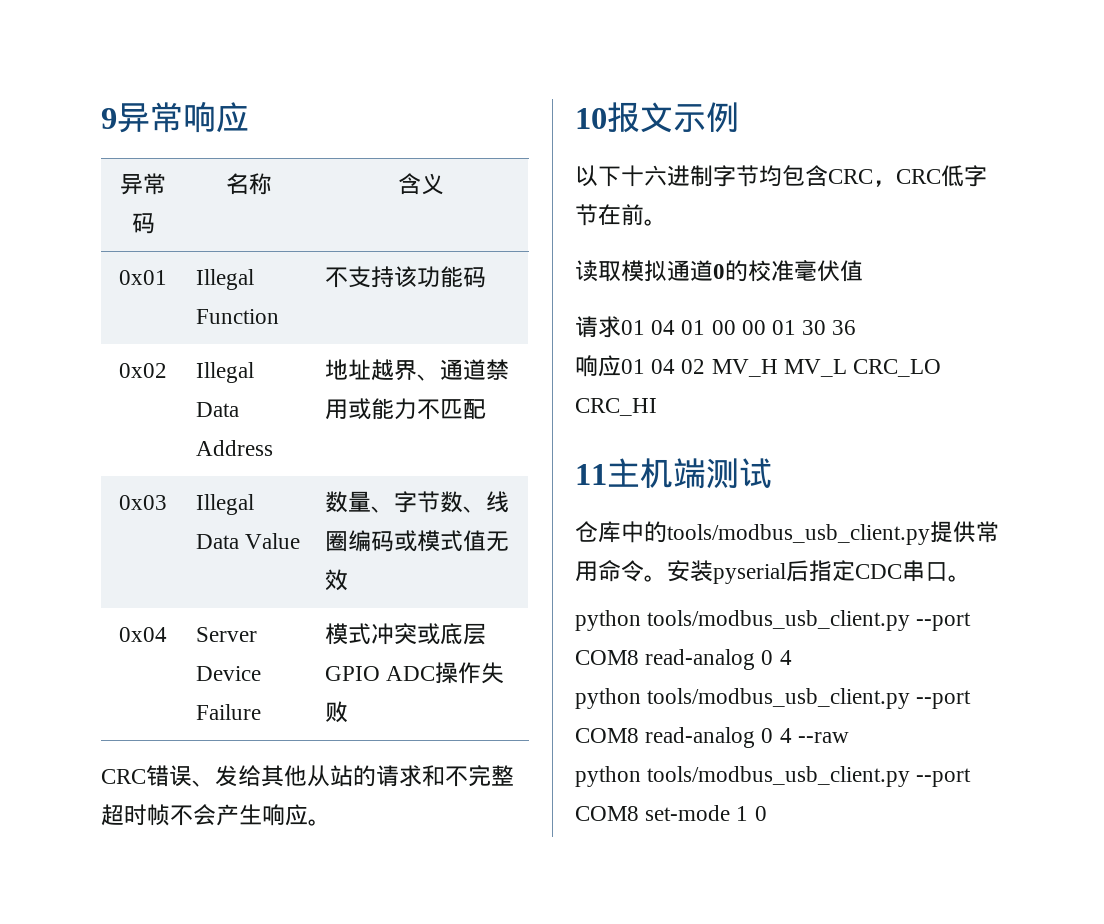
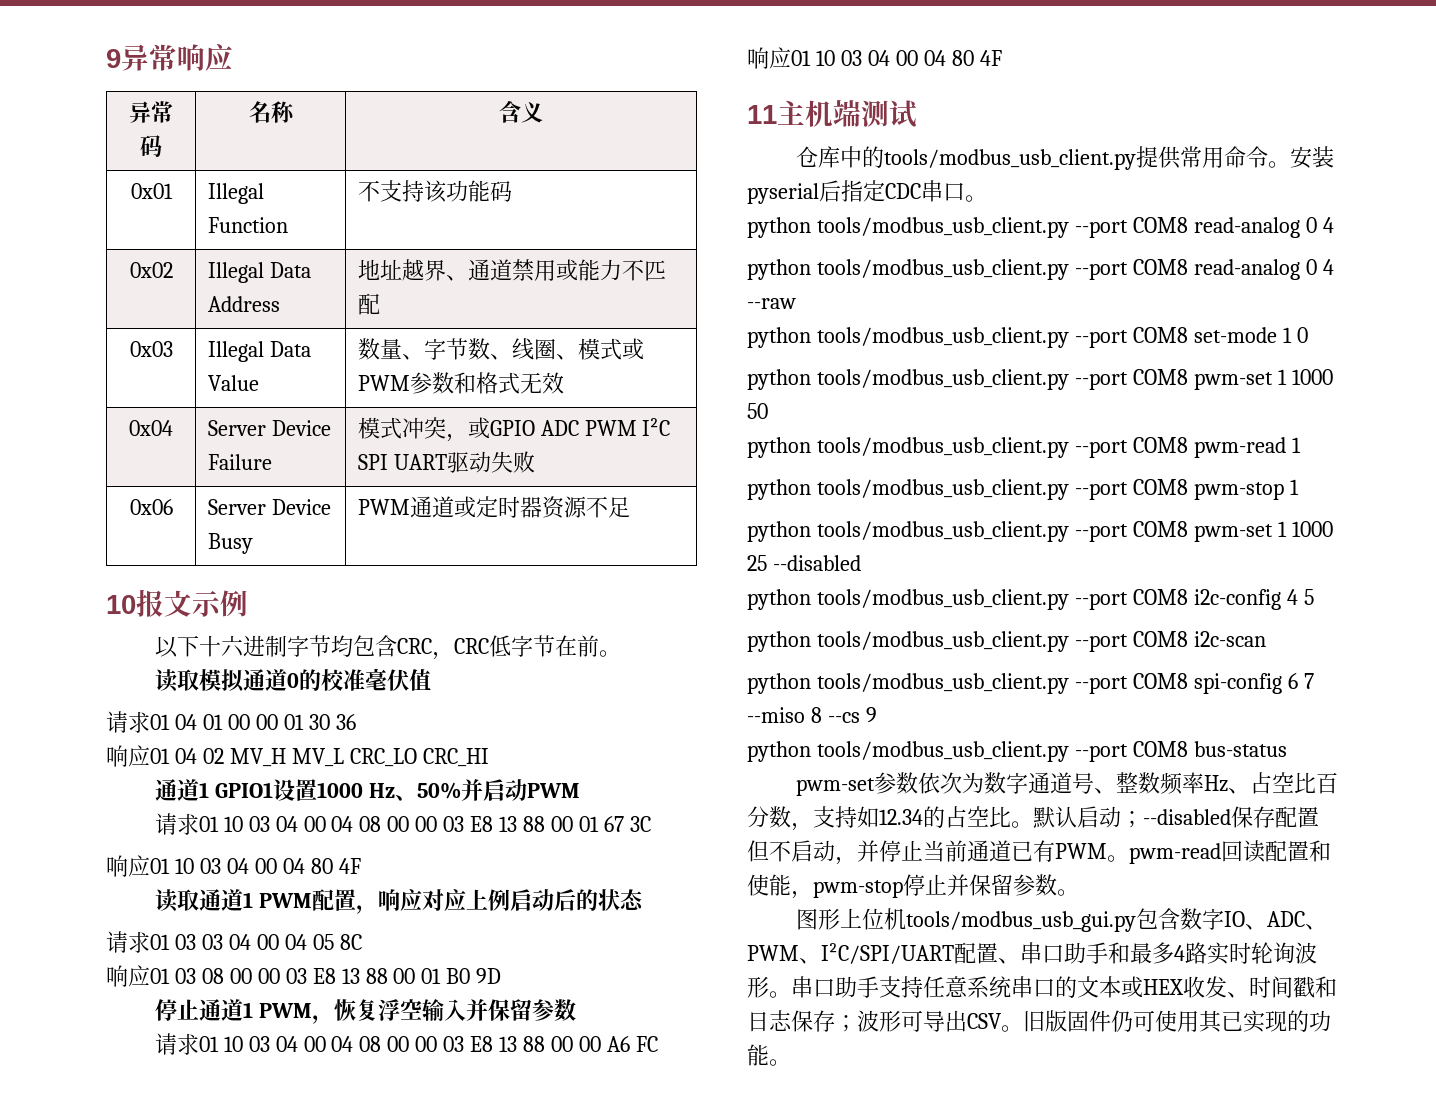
- 0x03 | Illegal Data Value | 数量、字节数、线圈编码或模式值无效
+ 0x03 | Illegal Data Value | 数量、字节数、线圈、模式或PWM参数和格式无效
- 0x04 | Server Device Failure | 模式冲突或底层GPIO ADC操作失败
- CRC错误、发给其他从站的请求和不完整超时帧不会产生响应。
+ 0x04 | Server Device Failure | 模式冲突，或GPIO ADC PWM I²C SPI UART驱动失败
+ 0x06 | Server Device Busy | PWM通道或定时器资源不足
+ 通道1 GPIO1设置1000 Hz、50%并启动PWM
+ 请求01 10 03 04 00 04 08 00 00 03 E8 13 88 00 01 67 3C
+ 响应01 10 03 04 00 04 80 4F
+ 读取通道1 PWM配置，响应对应上例启动后的状态
+ 请求01 03 03 04 00 04 05 8C
+ 响应01 03 08 00 00 03 E8 13 88 00 01 B0 9D
+ 停止通道1 PWM，恢复浮空输入并保留参数
+ 请求01 10 03 04 00 04 08 00 00 03 E8 13 88 00 00 A6 FC
+ 响应01 10 03 04 00 04 80 4F
+ python tools/modbus_usb_client.py --port COM8 pwm-set 1 1000 50
+ python tools/modbus_usb_client.py --port COM8 pwm-read 1
+ python tools/modbus_usb_client.py --port COM8 pwm-stop 1
+ python tools/modbus_usb_client.py --port COM8 pwm-set 1 1000 25 --disabled
+ python tools/modbus_usb_client.py --port COM8 i2c-config 4 5
+ python tools/modbus_usb_client.py --port COM8 i2c-scan
+ python tools/modbus_usb_client.py --port COM8 spi-config 6 7 --miso 8 --cs 9
+ python tools/modbus_usb_client.py --port COM8 bus-status
+ pwm-set参数依次为数字通道号、整数频率Hz、占空比百分数，支持如12.34的占空比。默认启动；--disabled保存配置但不启动，并停止当前通道已有PWM。pwm-read回读配置和使能，pwm-stop停止并保留参数。
+ 图形上位机tools/modbus_usb_gui.py包含数字IO、ADC、PWM、I²C/SPI/UART配置、串口助手和最多4路实时轮询波形。串口助手支持任意系统串口的文本或HEX收发、时间戳和日志保存；波形可导出CSV。旧版固件仍可使用其已实现的功能。

